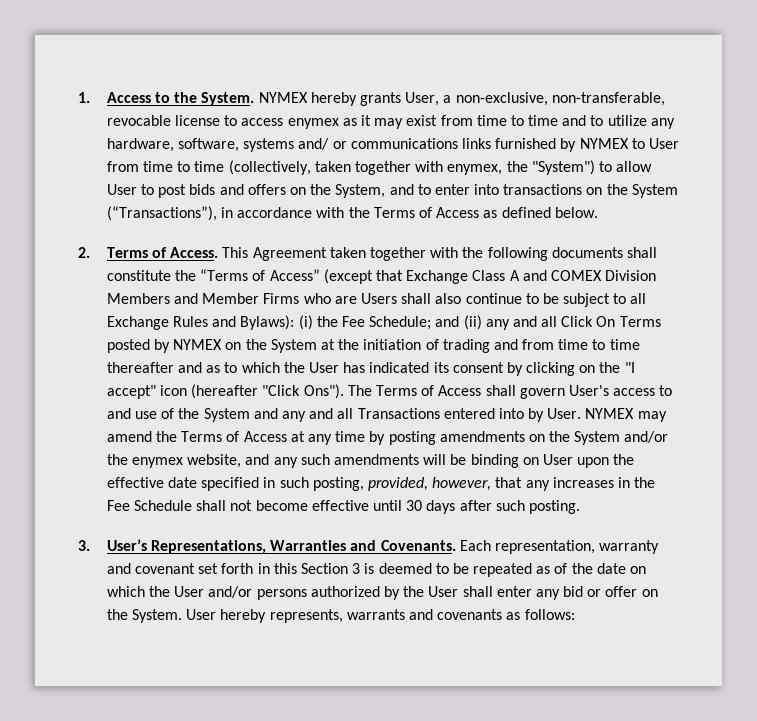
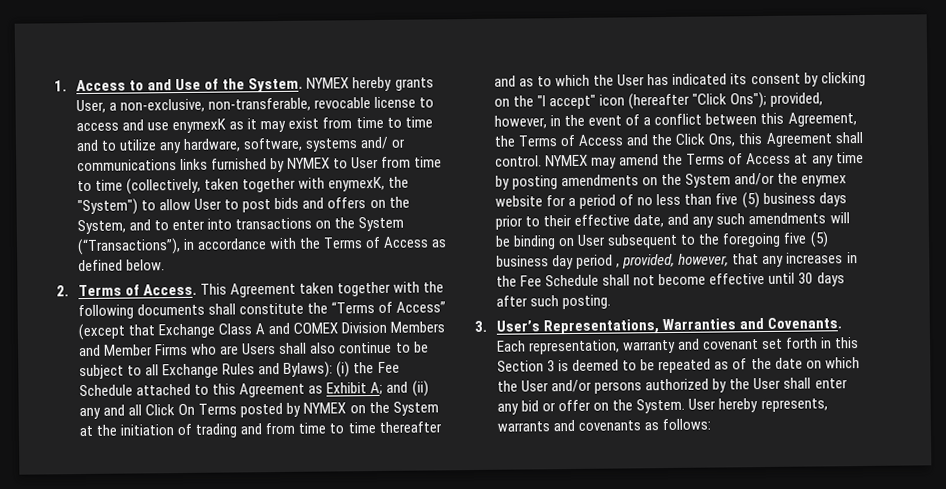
- 1. Access to the System.
+ 1. Access to and Use of the System.
- NYMEX hereby grants User, a non-exclusive, non-transferable, revocable license to access enymex as it may exist from time to time and to utilize any hardware, software, systems and/ or communications links furnished by NYMEX to User from time to time (collectively, taken together with enymex, the "System") to allow User to post bids and offers on the System, and to enter into transactions on the System (“Transactions”), in accordance with the Terms of Access as defined below.
+ NYMEX hereby grants User, a non-exclusive, non-transferable, revocable license to access and use enymexK as it may exist from time to time and to utilize any hardware, software, systems and/ or communications links furnished by NYMEX to User from time to time (collectively, taken together with enymexK, the "System") to allow User to post bids and offers on the System, and to enter into transactions on the System (“Transactions”), in accordance with the Terms of Access as defined below.
- (i) the Fee Schedule;
+ (i) the Fee Schedule attached to this Agreement as Exhibit A;
- and (ii) any and all Click On Terms posted by NYMEX on the System at the initiation of trading and from time to time thereafter and as to which the User has indicated its consent by clicking on the "I accept" icon (hereafter "Click Ons"). The Terms of Access shall govern User's access to and use of the System and any and all Transactions entered into by User.
+ and (ii) any and all Click On Terms posted by NYMEX on the System at the initiation of trading and from time to time thereafter and as to which the User has indicated its consent by clicking on the "I accept" icon (hereafter "Click Ons"); provided, however, in the event of a conflict between this Agreement, the Terms of Access and the Click Ons, this Agreement shall control.
- NYMEX may amend the Terms of Access at any time by posting amendments on the System and/or the enymex website, and any such amendments will be binding on User upon the effective date specified in such posting, provided, however, that any increases in the Fee Schedule shall not become effective until 30 days after such posting.
+ NYMEX may amend the Terms of Access at any time by posting amendments on the System and/or the enymex website for a period of no less than five (5) business days prior to their effective date, and any such amendments will be binding on User subsequent to the foregoing five (5) business day period , provided, however, that any increases in the Fee Schedule shall not become effective until 30 days after such posting.

